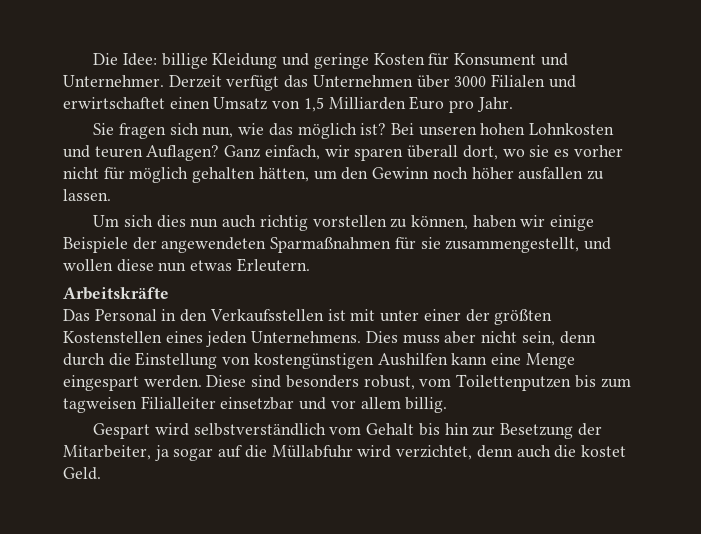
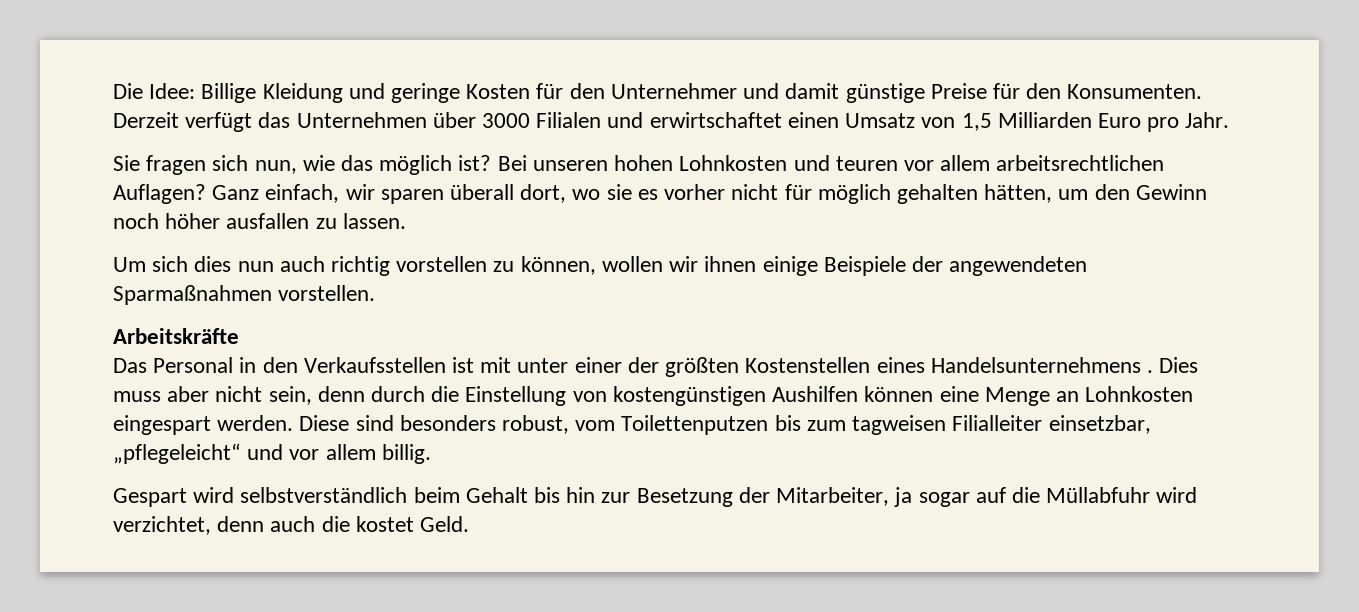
- Die Idee: billige Kleidung und geringe Kosten für Konsument und Unternehmer.
+ Die Idee: Billige Kleidung und geringe Kosten für den Unternehmer und damit günstige Preise für den Konsumenten.
- Bei unseren hohen Lohnkosten und teuren Auflagen?
+ Bei unseren hohen Lohnkosten und teuren vor allem arbeitsrechtlichen Auflagen?
- Um sich dies nun auch richtig vorstellen zu können, haben wir einige Beispiele der angewendeten Sparmaßnahmen für sie zusammengestellt, und wollen diese nun etwas Erleutern.
+ Um sich dies nun auch richtig vorstellen zu können, wollen wir ihnen einige Beispiele der angewendeten Sparmaßnahmen vorstellen.
- Das Personal in den Verkaufsstellen ist mit unter einer der größten Kostenstellen eines jeden Unternehmens.
+ Das Personal in den Verkaufsstellen ist mit unter einer der größten Kostenstellen eines Handelsunternehmens .
- Dies muss aber nicht sein, denn durch die Einstellung von kostengünstigen Aushilfen kann eine Menge eingespart werden.
+ Dies muss aber nicht sein, denn durch die Einstellung von kostengünstigen Aushilfen können eine Menge an Lohnkosten eingespart werden.
- Diese sind besonders robust, vom Toilettenputzen bis zum tagweisen Filialleiter einsetzbar und vor allem billig.
+ Diese sind besonders robust, vom Toilettenputzen bis zum tagweisen Filialleiter einsetzbar, „pflegeleicht“ und vor allem billig.
- Gespart wird selbstverständlich vom Gehalt bis hin zur Besetzung der Mitarbeiter, ja sogar auf die Müllabfuhr wird verzichtet, denn auch die kostet Geld.
+ Gespart wird selbstverständlich beim Gehalt bis hin zur Besetzung der Mitarbeiter, ja sogar auf die Müllabfuhr wird verzichtet, denn auch die kostet Geld.

